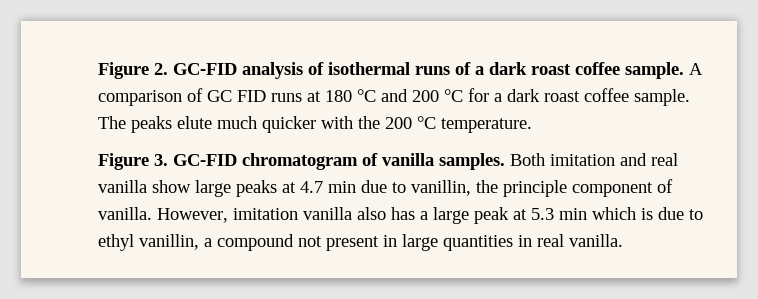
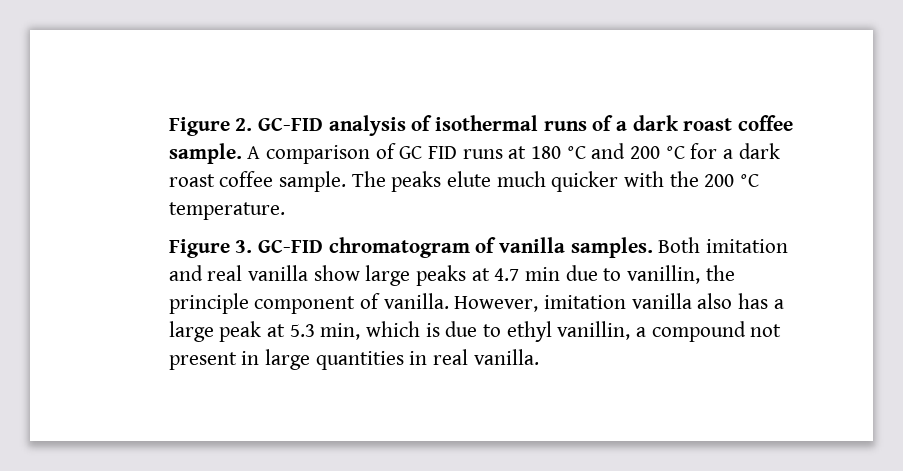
- However, imitation vanilla also has a large peak at 5.3 min which is due to ethyl vanillin, a compound not present in large quantities in real vanilla.
+ However, imitation vanilla also has a large peak at 5.3 min, which is due to ethyl vanillin, a compound not present in large quantities in real vanilla.

